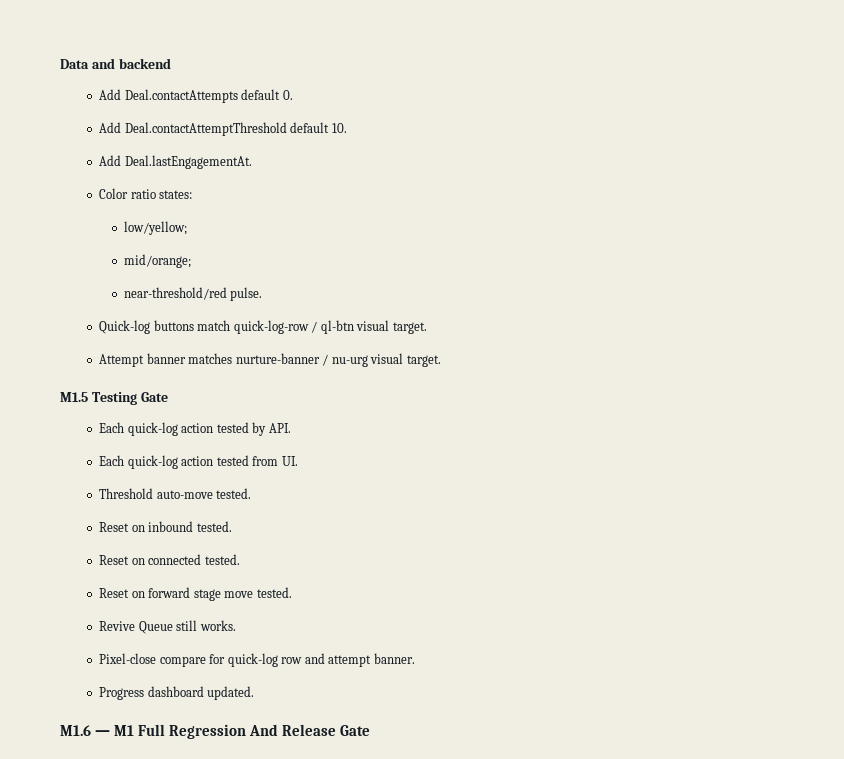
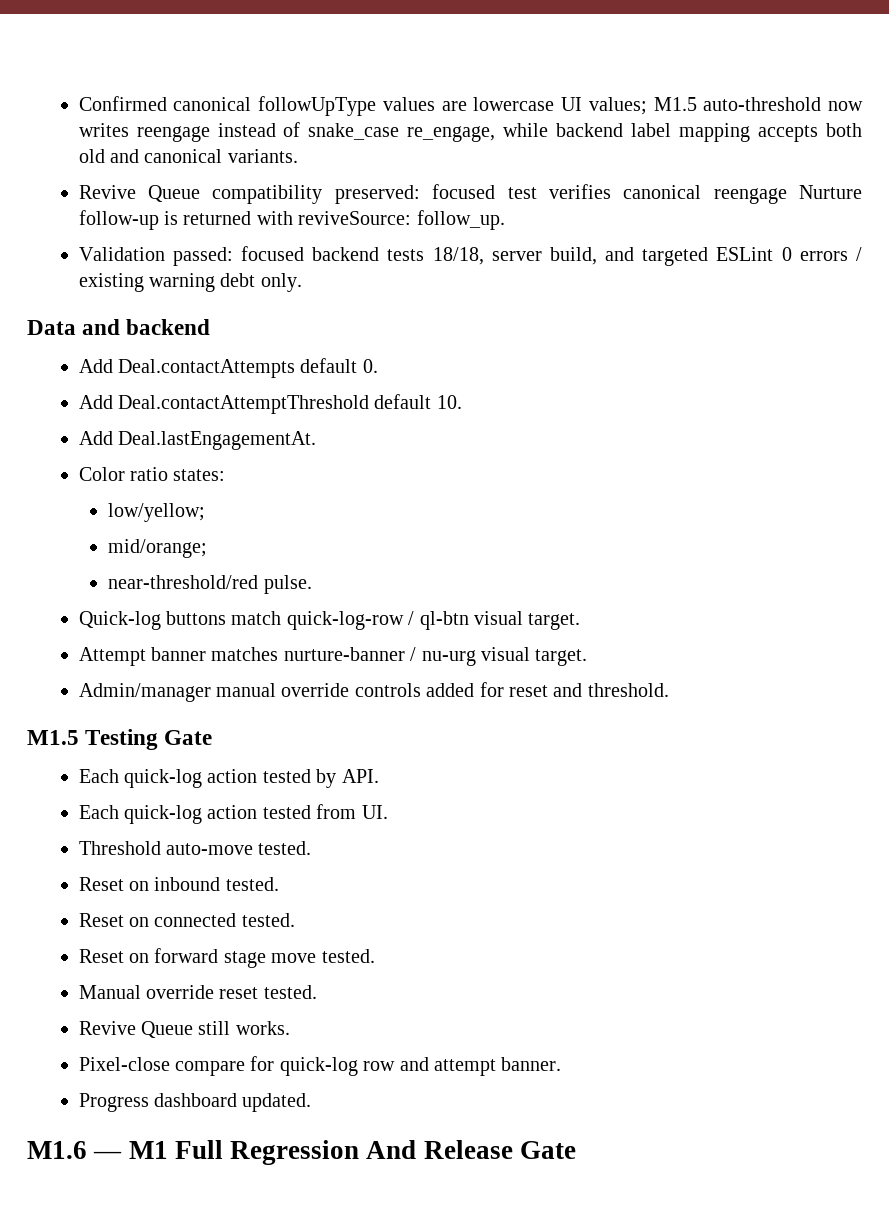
+ Confirmed canonical followUpType values are lowercase UI values; M1.5 auto-threshold now writes reengage instead of snake_case re_engage, while backend label mapping accepts both old and canonical variants.
+ Revive Queue compatibility preserved: focused test verifies canonical reengage Nurture follow-up is returned with reviveSource: follow_up.
+ Validation passed: focused backend tests 18/18, server build, and targeted ESLint 0 errors / existing warning debt only.
+ Admin/manager manual override controls added for reset and threshold.
+ Manual override reset tested.

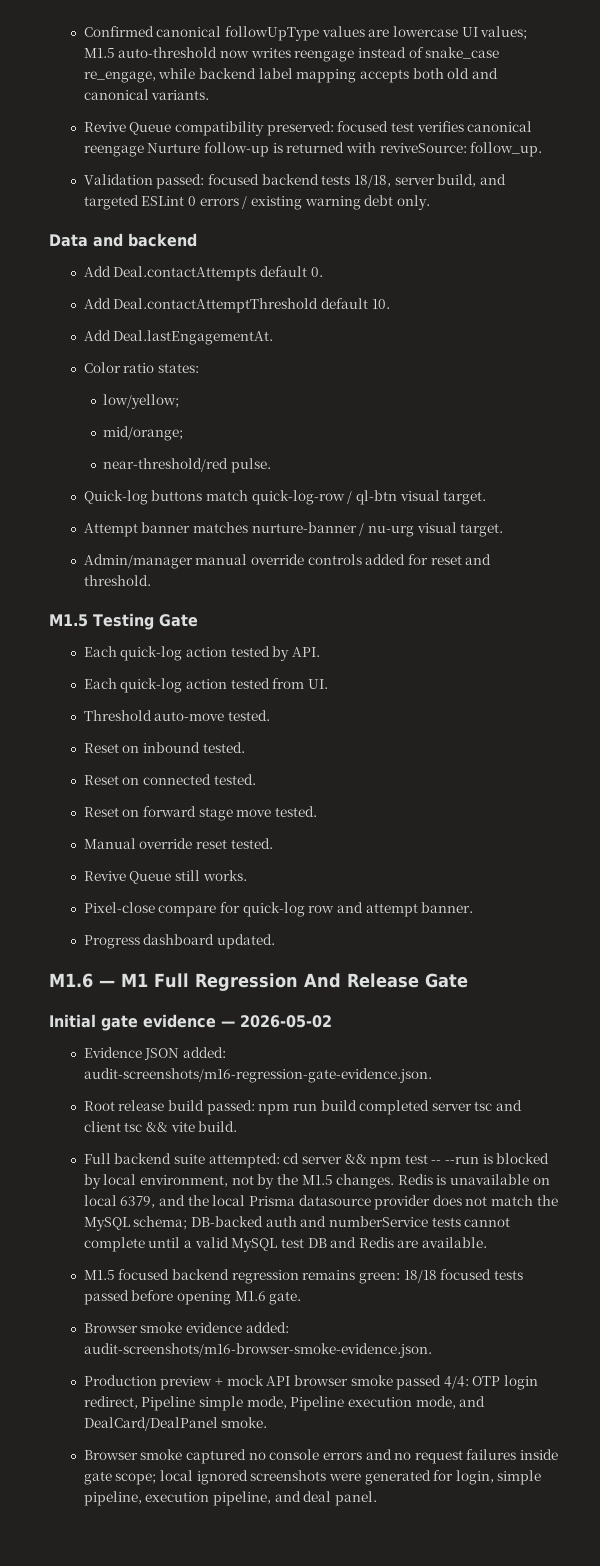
+ Initial gate evidence — 2026-05-02
+ Evidence JSON added: audit-screenshots/m16-regression-gate-evidence.json.
+ Root release build passed: npm run build completed server tsc and client tsc && vite build.
+ Full backend suite attempted: cd server && npm test -- --run is blocked by local environment, not by the M1.5 changes. Redis is unavailable on local 6379, and the local Prisma datasource provider does not match the MySQL schema; DB-backed auth and numberService tests cannot complete until a valid MySQL test DB and Redis are available.
+ M1.5 focused backend regression remains green: 18/18 focused tests passed before opening M1.6 gate.
+ Browser smoke evidence added: audit-screenshots/m16-browser-smoke-evidence.json.
+ Production preview + mock API browser smoke passed 4/4: OTP login redirect, Pipeline simple mode, Pipeline execution mode, and DealCard/DealPanel smoke.
+ Browser smoke captured no console errors and no request failures inside gate scope; local ignored screenshots were generated for login, simple pipeline, execution pipeline, and deal panel.

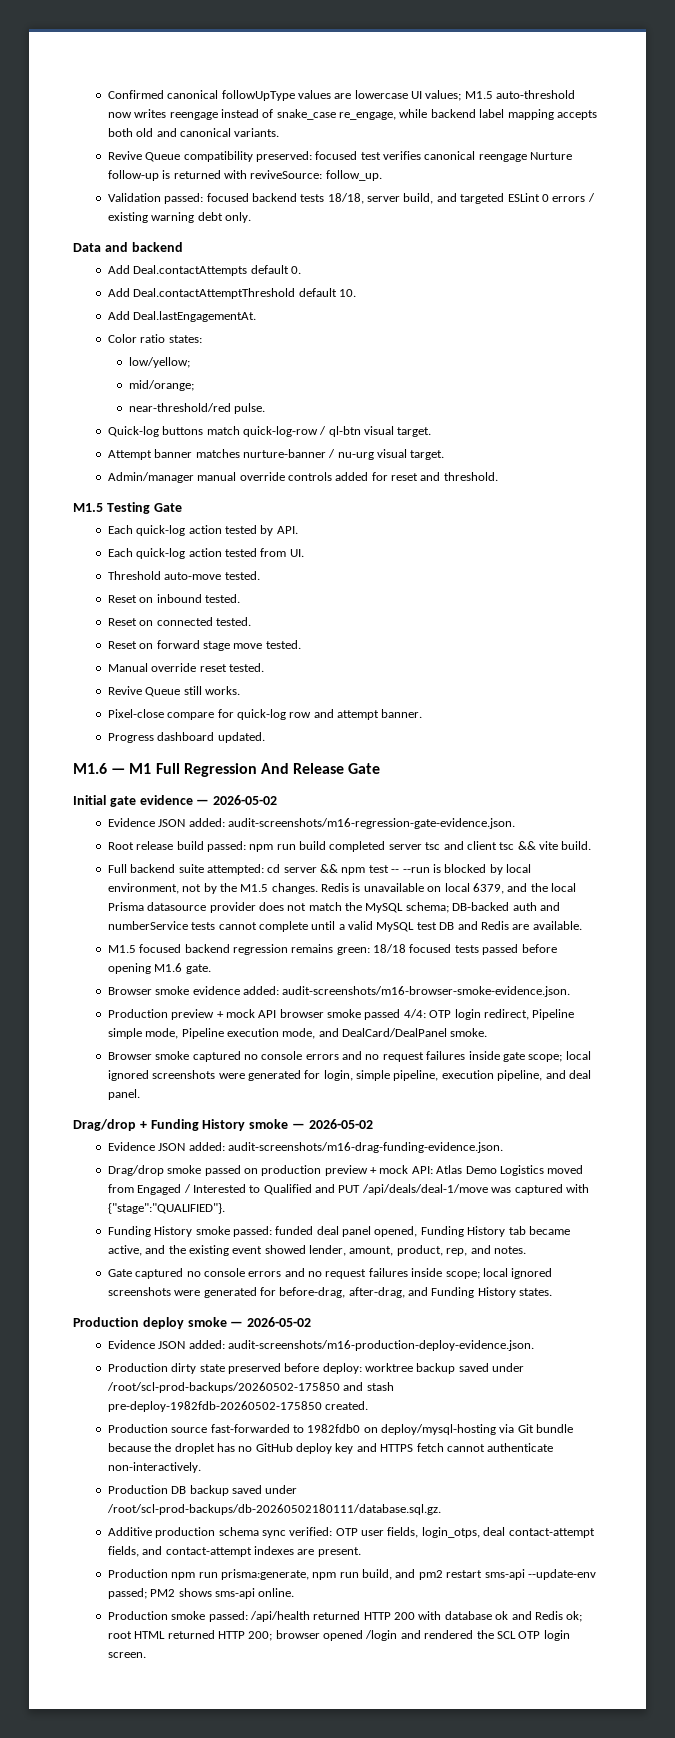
+ Drag/drop + Funding History smoke — 2026-05-02
+ Evidence JSON added: audit-screenshots/m16-drag-funding-evidence.json.
+ Drag/drop smoke passed on production preview + mock API: Atlas Demo Logistics moved from Engaged / Interested to Qualified and PUT /api/deals/deal-1/move was captured with {"stage":"QUALIFIED"}.
+ Funding History smoke passed: funded deal panel opened, Funding History tab became active, and the existing event showed lender, amount, product, rep, and notes.
+ Gate captured no console errors and no request failures inside scope; local ignored screenshots were generated for before-drag, after-drag, and Funding History states.
+ Production deploy smoke — 2026-05-02
+ Evidence JSON added: audit-screenshots/m16-production-deploy-evidence.json.
+ Production dirty state preserved before deploy: worktree backup saved under /root/scl-prod-backups/20260502-175850 and stash pre-deploy-1982fdb-20260502-175850 created.
+ Production source fast-forwarded to 1982fdb0 on deploy/mysql-hosting via Git bundle because the droplet has no GitHub deploy key and HTTPS fetch cannot authenticate non-interactively.
+ Production DB backup saved under /root/scl-prod-backups/db-20260502180111/database.sql.gz.
+ Additive production schema sync verified: OTP user fields, login_otps, deal contact-attempt fields, and contact-attempt indexes are present.
+ Production npm run prisma:generate, npm run build, and pm2 restart sms-api --update-env passed; PM2 shows sms-api online.
+ Production smoke passed: /api/health returned HTTP 200 with database ok and Redis ok; root HTML returned HTTP 200; browser opened /login and rendered the SCL OTP login screen.

